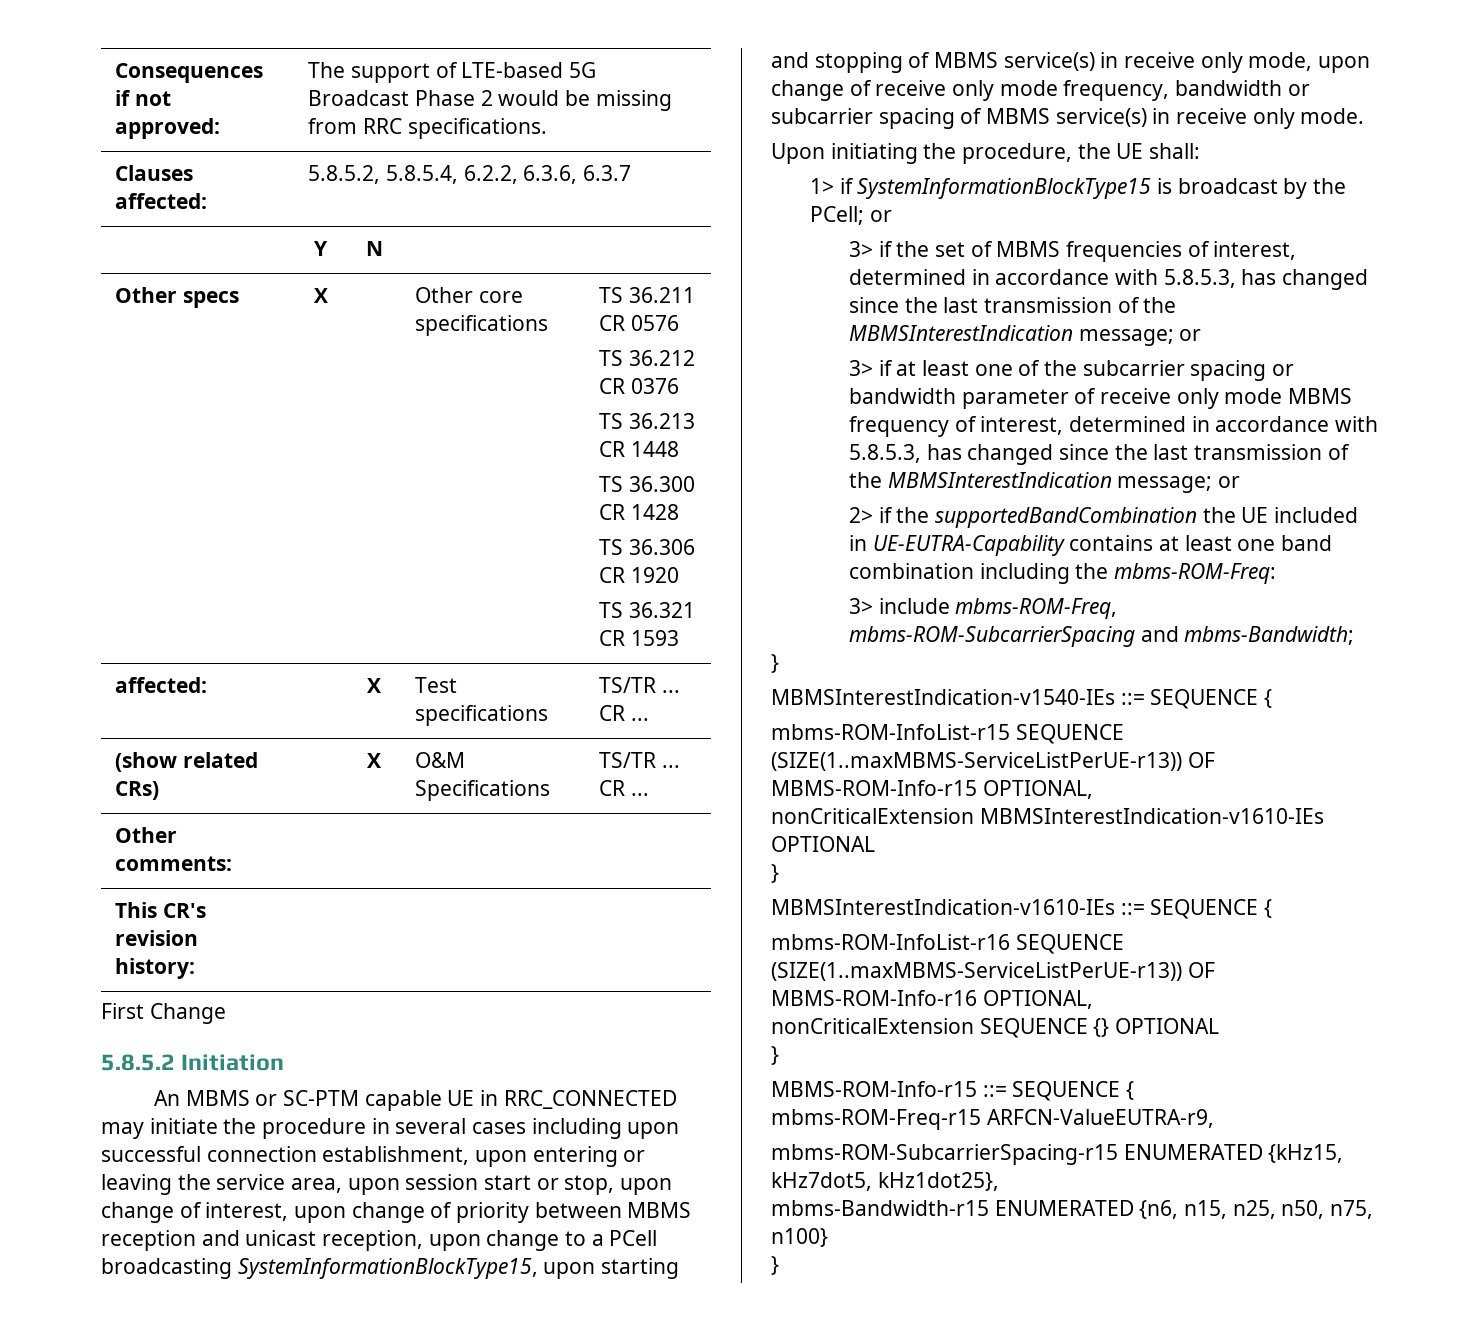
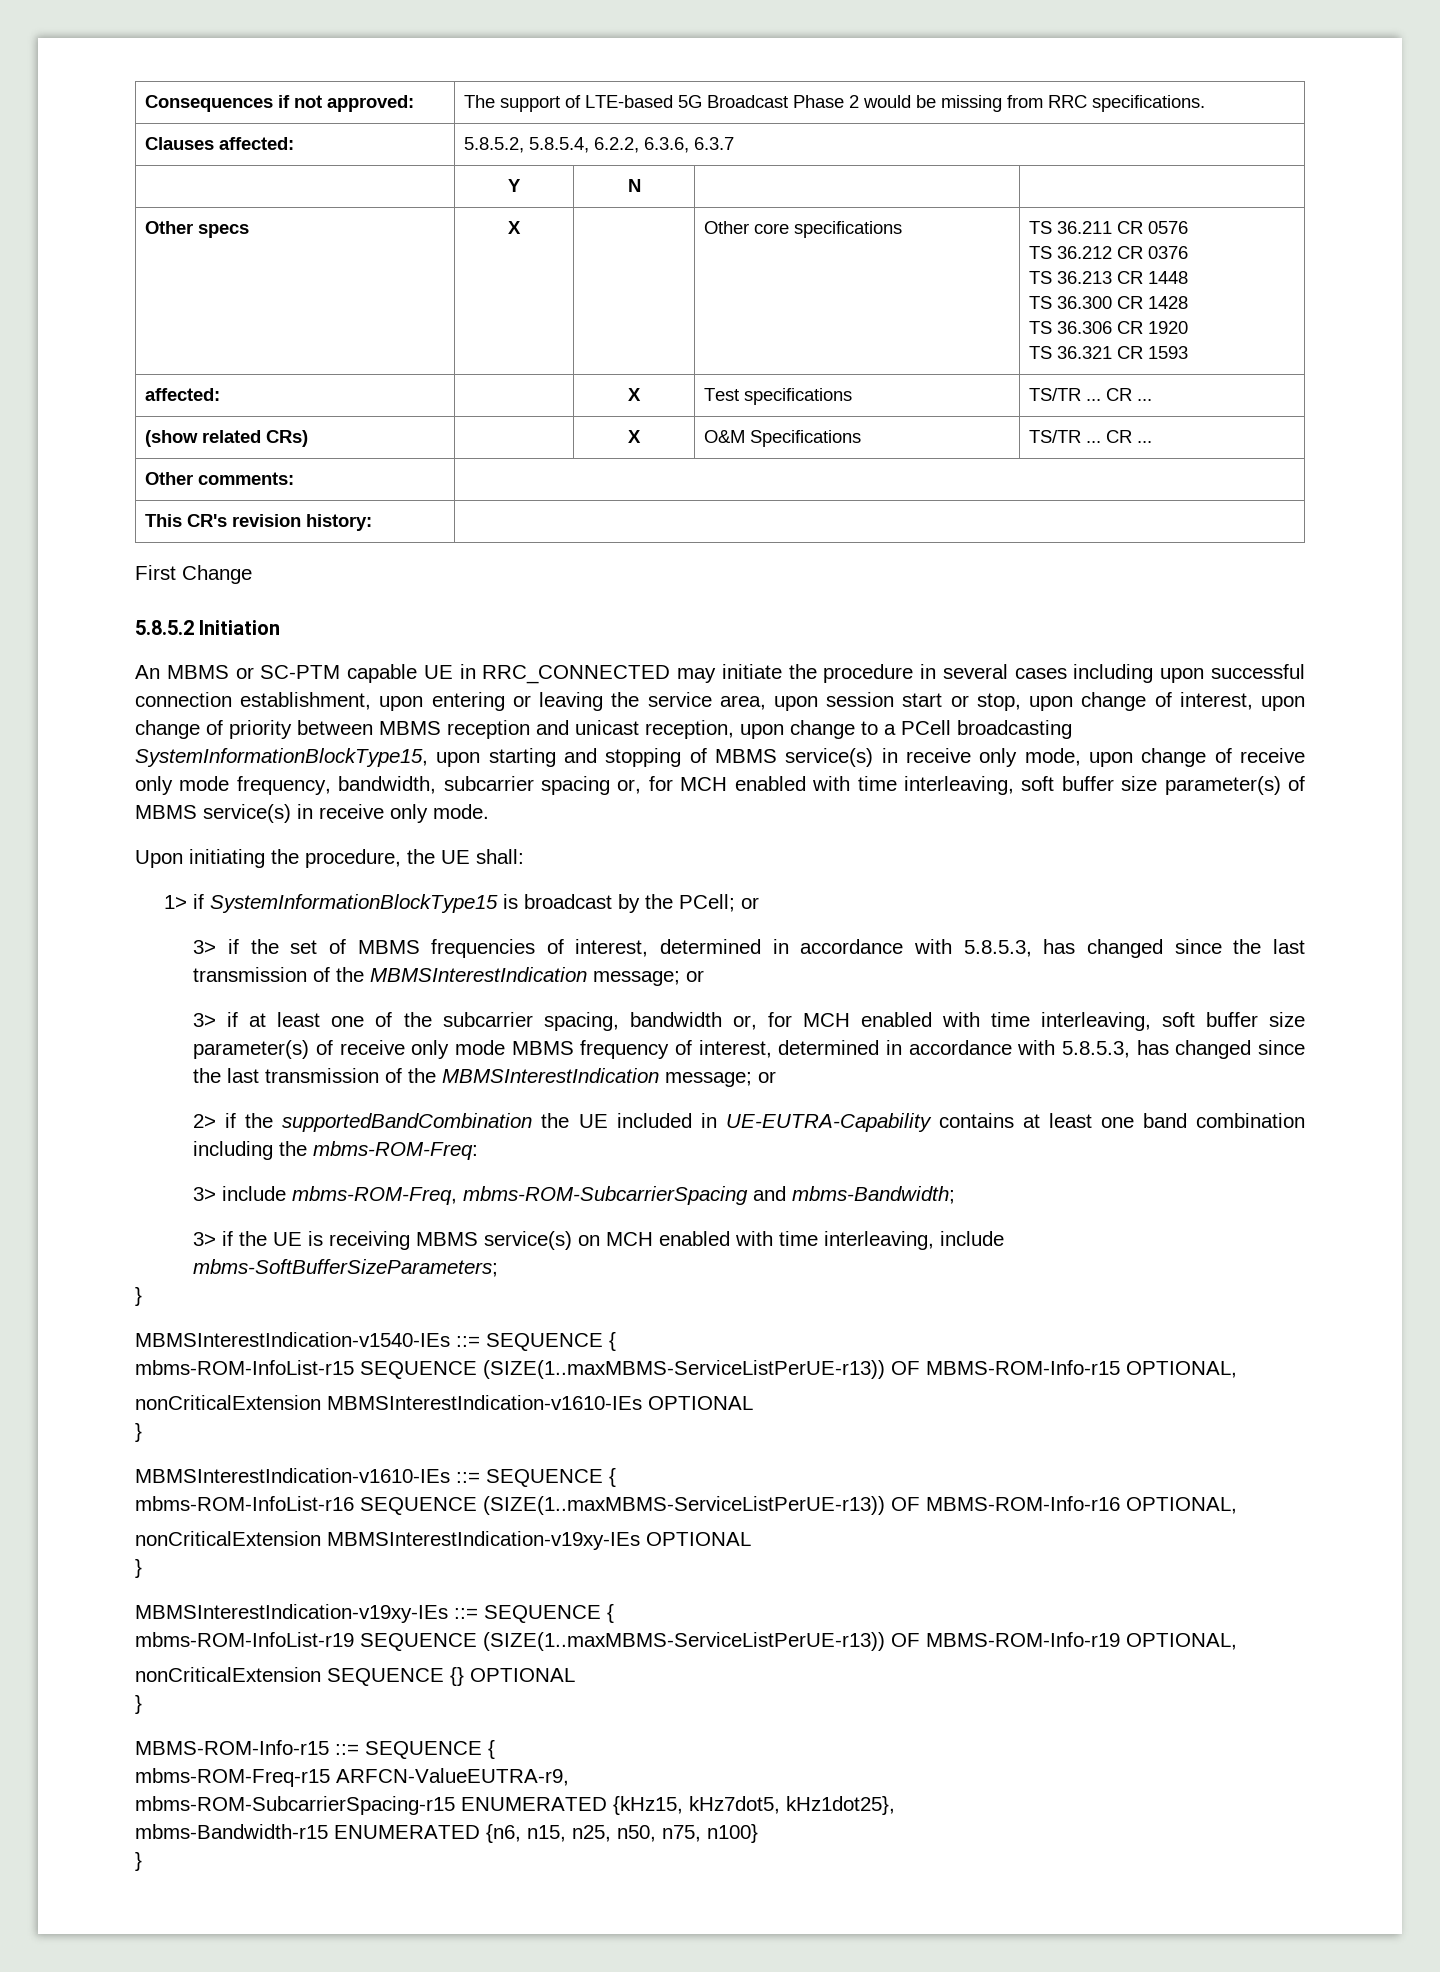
- An MBMS or SC-PTM capable UE in RRC_CONNECTED may initiate the procedure in several cases including upon successful connection establishment, upon entering or leaving the service area, upon session start or stop, upon change of interest, upon change of priority between MBMS reception and unicast reception, upon change to a PCell broadcasting SystemInformationBlockType15, upon starting and stopping of MBMS service(s) in receive only mode, upon change of receive only mode frequency, bandwidth or subcarrier spacing of MBMS service(s) in receive only mode.
+ An MBMS or SC-PTM capable UE in RRC_CONNECTED may initiate the procedure in several cases including upon successful connection establishment, upon entering or leaving the service area, upon session start or stop, upon change of interest, upon change of priority between MBMS reception and unicast reception, upon change to a PCell broadcasting SystemInformationBlockType15, upon starting and stopping of MBMS service(s) in receive only mode, upon change of receive only mode frequency, bandwidth, subcarrier spacing or, for MCH enabled with time interleaving, soft buffer size parameter(s) of MBMS service(s) in receive only mode.
- 3> if at least one of the subcarrier spacing or bandwidth parameter of receive only mode MBMS frequency of interest, determined in accordance with 5.8.5.3, has changed since the last transmission of the MBMSInterestIndication message; or
+ 3> if at least one of the subcarrier spacing, bandwidth or, for MCH enabled with time interleaving, soft buffer size parameter(s) of receive only mode MBMS frequency of interest, determined in accordance with 5.8.5.3, has changed since the last transmission of the MBMSInterestIndication message; or
+ 3> if the UE is receiving MBMS service(s) on MCH enabled with time interleaving, include mbms-SoftBufferSizeParameters;
+ nonCriticalExtension MBMSInterestIndication-v19xy-IEs OPTIONAL
+ }
+ MBMSInterestIndication-v19xy-IEs ::= SEQUENCE {
+ mbms-ROM-InfoList-r19 SEQUENCE (SIZE(1..maxMBMS-ServiceListPerUE-r13)) OF MBMS-ROM-Info-r19 OPTIONAL,

